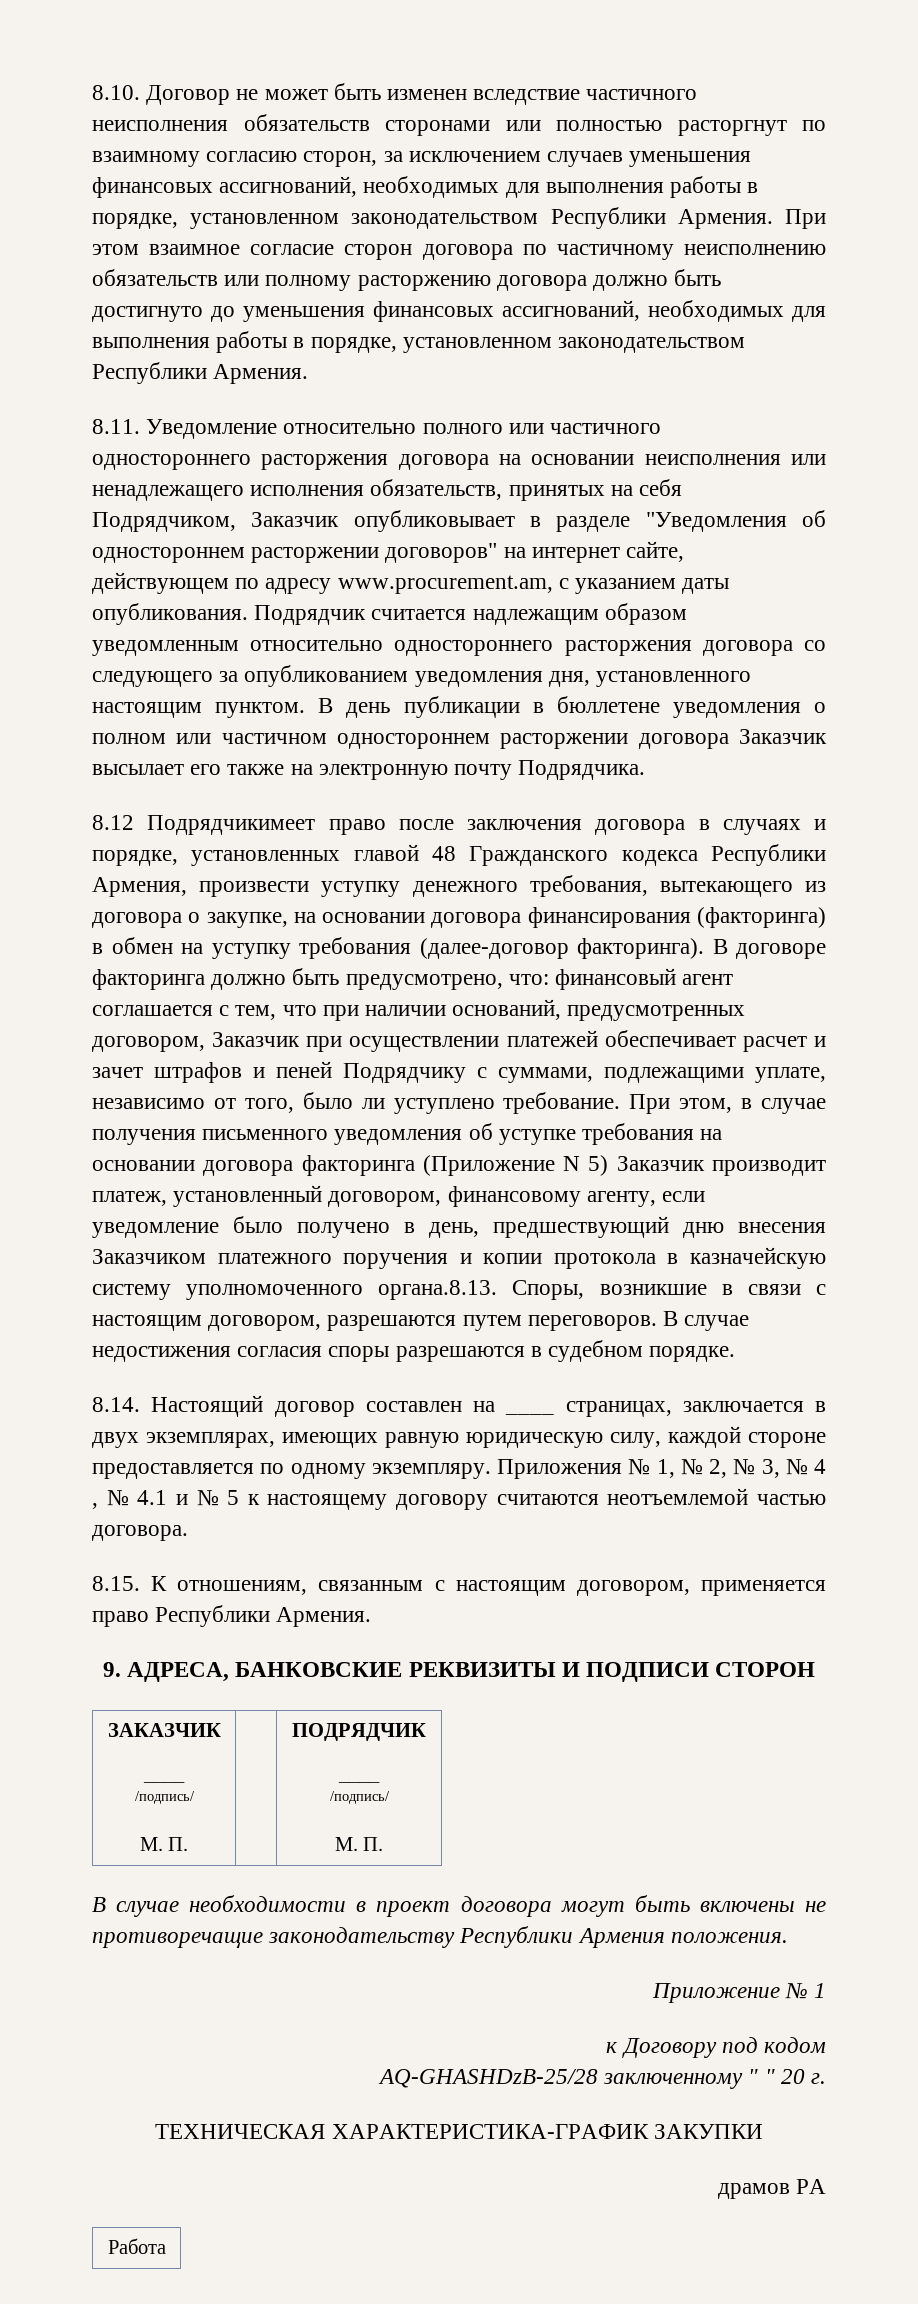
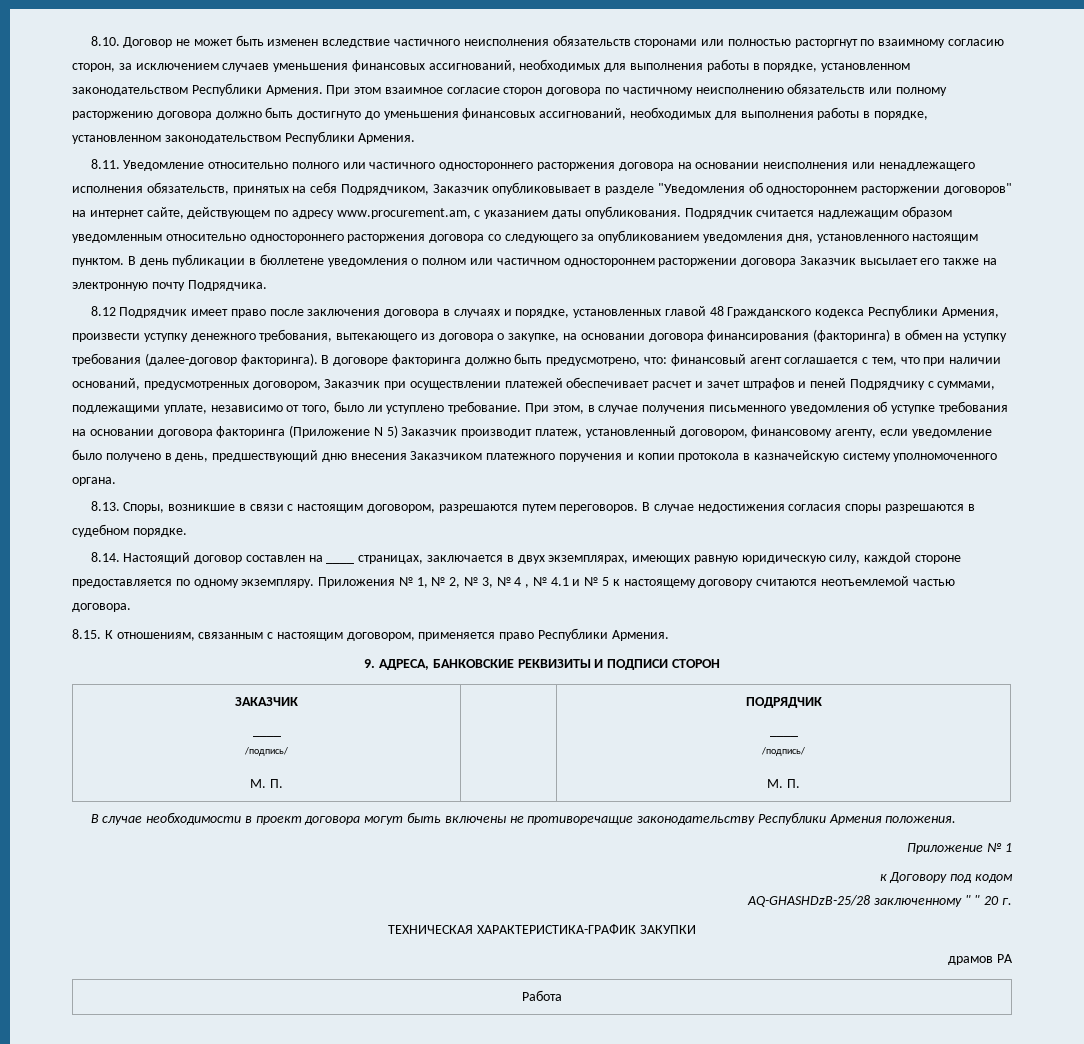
- 8.12 Подрядчикимеет право после заключения договора в случаях и порядке, установленных главой 48 Гражданского кодекса Республики Армения, произвести уступку денежного требования, вытекающего из договора о закупке, на основании договора финансирования (факторинга) в обмен на уступку требования (далее-договор факторинга).
+ 8.12 Подрядчик имеет право после заключения договора в случаях и порядке, установленных главой 48 Гражданского кодекса Республики Армения, произвести уступку денежного требования, вытекающего из договора о закупке, на основании договора финансирования (факторинга) в обмен на уступку требования (далее-договор факторинга).
- При этом, в случае получения письменного уведомления об уступке требования на основании договора факторинга (Приложение N 5) Заказчик производит платеж, установленный договором, финансовому агенту, если уведомление было получено в день, предшествующий дню внесения Заказчиком платежного поручения и копии протокола в казначейскую систему уполномоченного органа.8.13. Споры, возникшие в связи с настоящим договором, разрешаются путем переговоров.
+ При этом, в случае получения письменного уведомления об уступке требования на основании договора факторинга (Приложение N 5) Заказчик производит платеж, установленный договором, финансовому агенту, если уведомление было получено в день, предшествующий дню внесения Заказчиком платежного поручения и копии протокола в казначейскую систему уполномоченного органа.
+ 8.13. Споры, возникшие в связи с настоящим договором, разрешаются путем переговоров.

